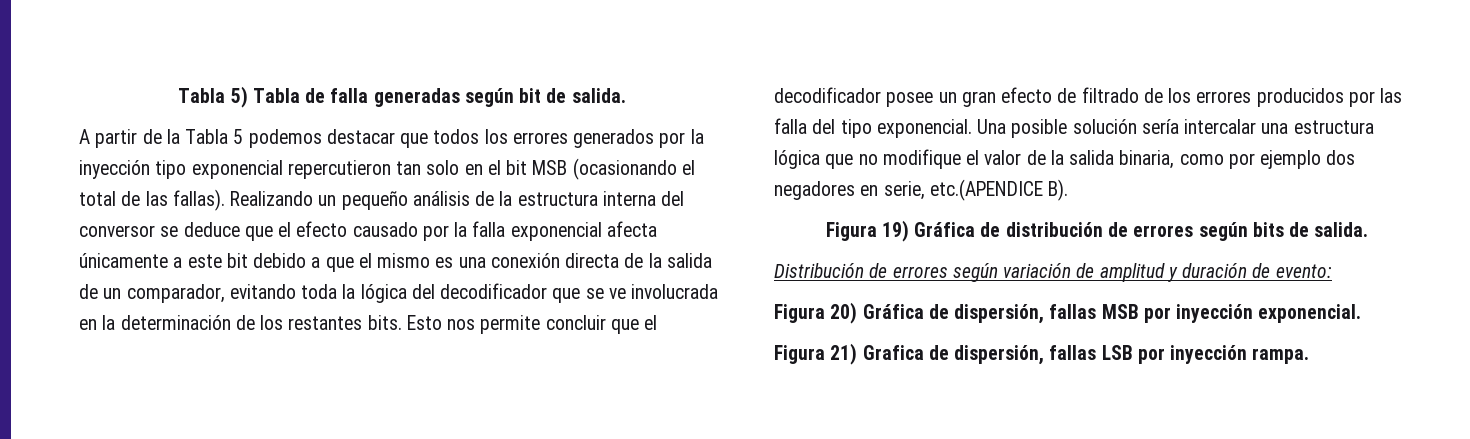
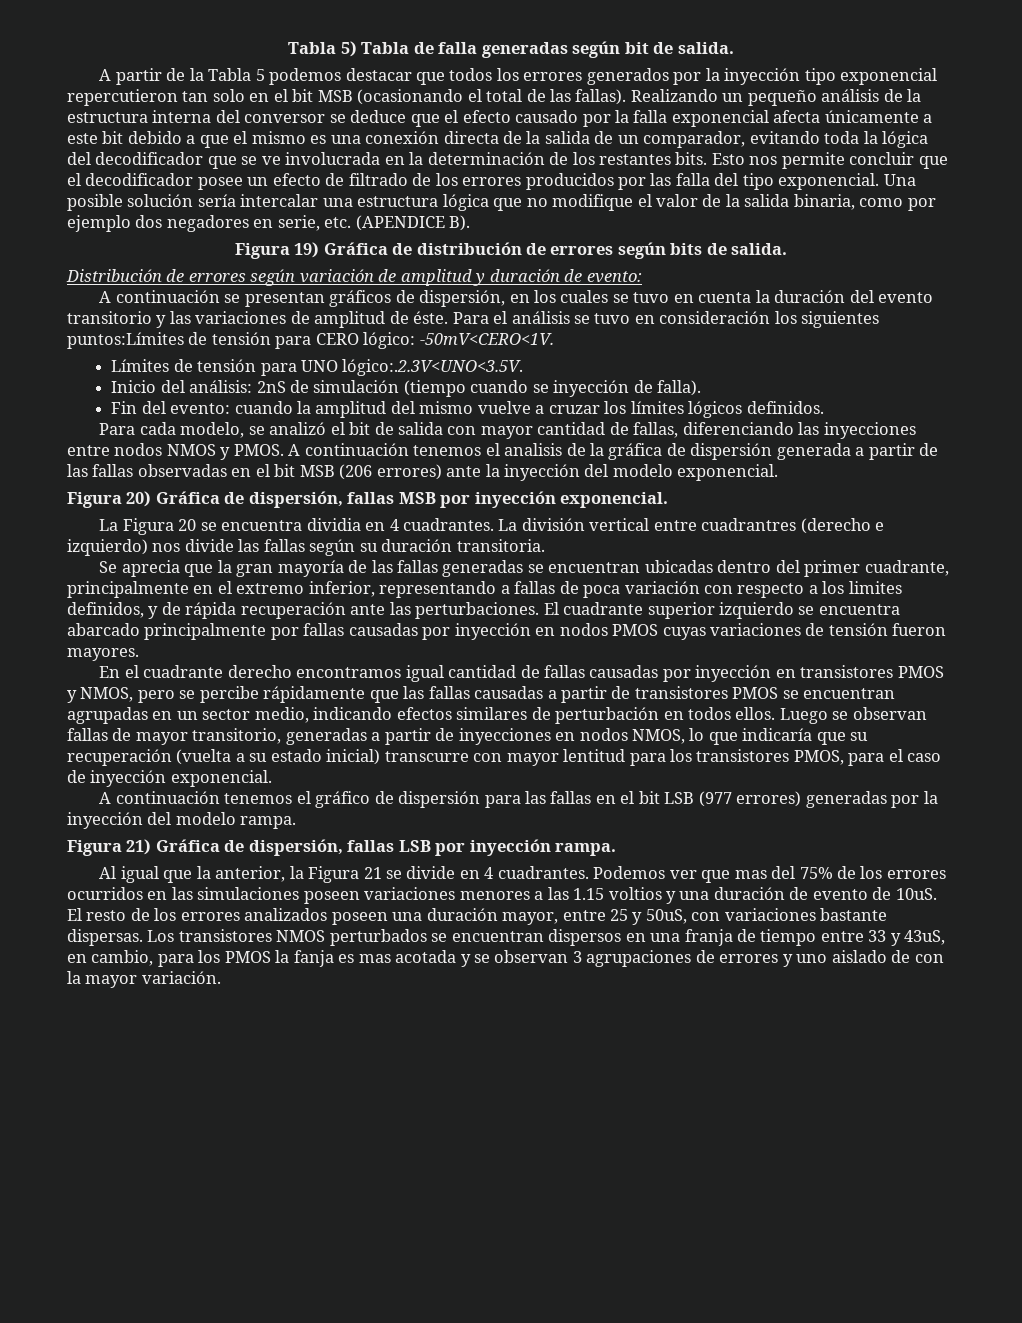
- Esto nos permite concluir que el decodificador posee un gran efecto de filtrado de los errores producidos por las falla del tipo exponencial.
+ Esto nos permite concluir que el decodificador posee un efecto de filtrado de los errores producidos por las falla del tipo exponencial.
- Una posible solución sería intercalar una estructura lógica que no modifique el valor de la salida binaria, como por ejemplo dos negadores en serie, etc.(APENDICE B).
+ Una posible solución sería intercalar una estructura lógica que no modifique el valor de la salida binaria, como por ejemplo dos negadores en serie, etc. (APENDICE B).
+ A continuación se presentan gráficos de dispersión, en los cuales se tuvo en cuenta la duración del evento transitorio y las variaciones de amplitud de éste. Para el análisis se tuvo en consideración los siguientes puntos:Límites de tensión para CERO lógico: -50mV<CERO<1V.
+ Límites de tensión para UNO lógico:.2.3V<UNO<3.5V.
+ Inicio del análisis: 2nS de simulación (tiempo cuando se inyección de falla).
+ Fin del evento: cuando la amplitud del mismo vuelve a cruzar los límites lógicos definidos.
+ Para cada modelo, se analizó el bit de salida con mayor cantidad de fallas, diferenciando las inyecciones entre nodos NMOS y PMOS. A continuación tenemos el analisis de la gráfica de dispersión generada a partir de las fallas observadas en el bit MSB (206 errores) ante la inyección del modelo exponencial.
+ La Figura 20 se encuentra dividia en 4 cuadrantes. La división vertical entre cuadrantres (derecho e izquierdo) nos divide las fallas según su duración transitoria.
+ Se aprecia que la gran mayoría de las fallas generadas se encuentran ubicadas dentro del primer cuadrante, principalmente en el extremo inferior, representando a fallas de poca variación con respecto a los limites definidos, y de rápida recuperación ante las perturbaciones. El cuadrante superior izquierdo se encuentra abarcado principalmente por fallas causadas por inyección en nodos PMOS cuyas variaciones de tensión fueron mayores.
+ En el cuadrante derecho encontramos igual cantidad de fallas causadas por inyección en transistores PMOS y NMOS, pero se percibe rápidamente que las fallas causadas a partir de transistores PMOS se encuentran agrupadas en un sector medio, indicando efectos similares de perturbación en todos ellos. Luego se observan fallas de mayor transitorio, generadas a partir de inyecciones en nodos NMOS, lo que indicaría que su recuperación (vuelta a su estado inicial) transcurre con mayor lentitud para los transistores PMOS, para el caso de inyección exponencial.
+ A continuación tenemos el gráfico de dispersión para las fallas en el bit LSB (977 errores) generadas por la inyección del modelo rampa.
- Figura 21) Grafica de dispersión, fallas LSB por inyección rampa.
+ Figura 21) Gráfica de dispersión, fallas LSB por inyección rampa.
+ Al igual que la anterior, la Figura 21 se divide en 4 cuadrantes. Podemos ver que mas del 75% de los errores ocurridos en las simulaciones poseen variaciones menores a las 1.15 voltios y una duración de evento de 10uS. El resto de los errores analizados poseen una duración mayor, entre 25 y 50uS, con variaciones bastante dispersas. Los transistores NMOS perturbados se encuentran dispersos en una franja de tiempo entre 33 y 43uS, en cambio, para los PMOS la fanja es mas acotada y se observan 3 agrupaciones de errores y uno aislado de con la mayor variación.

